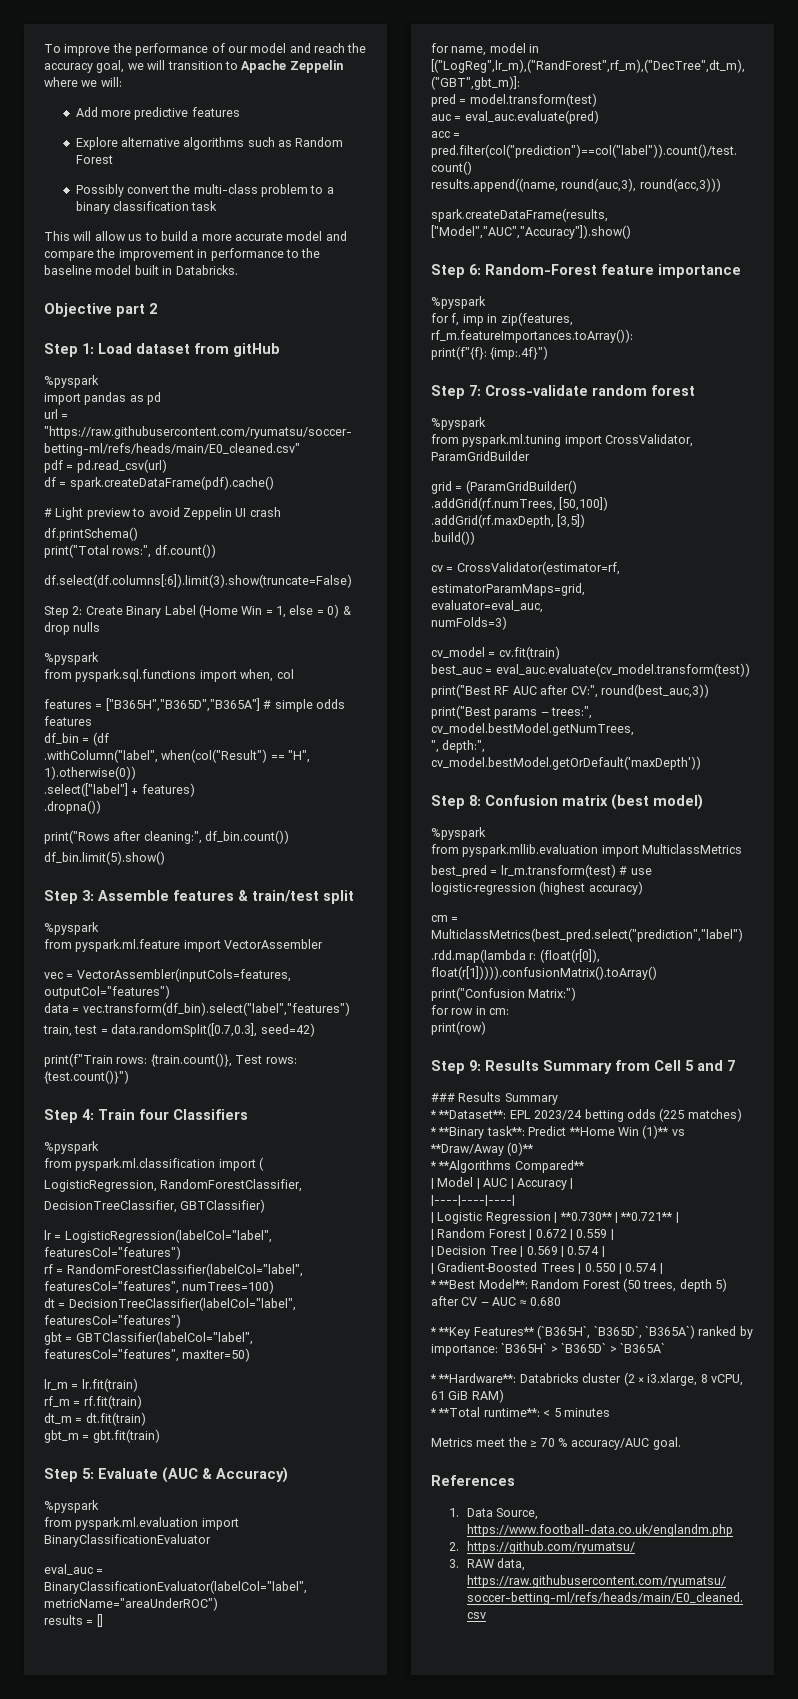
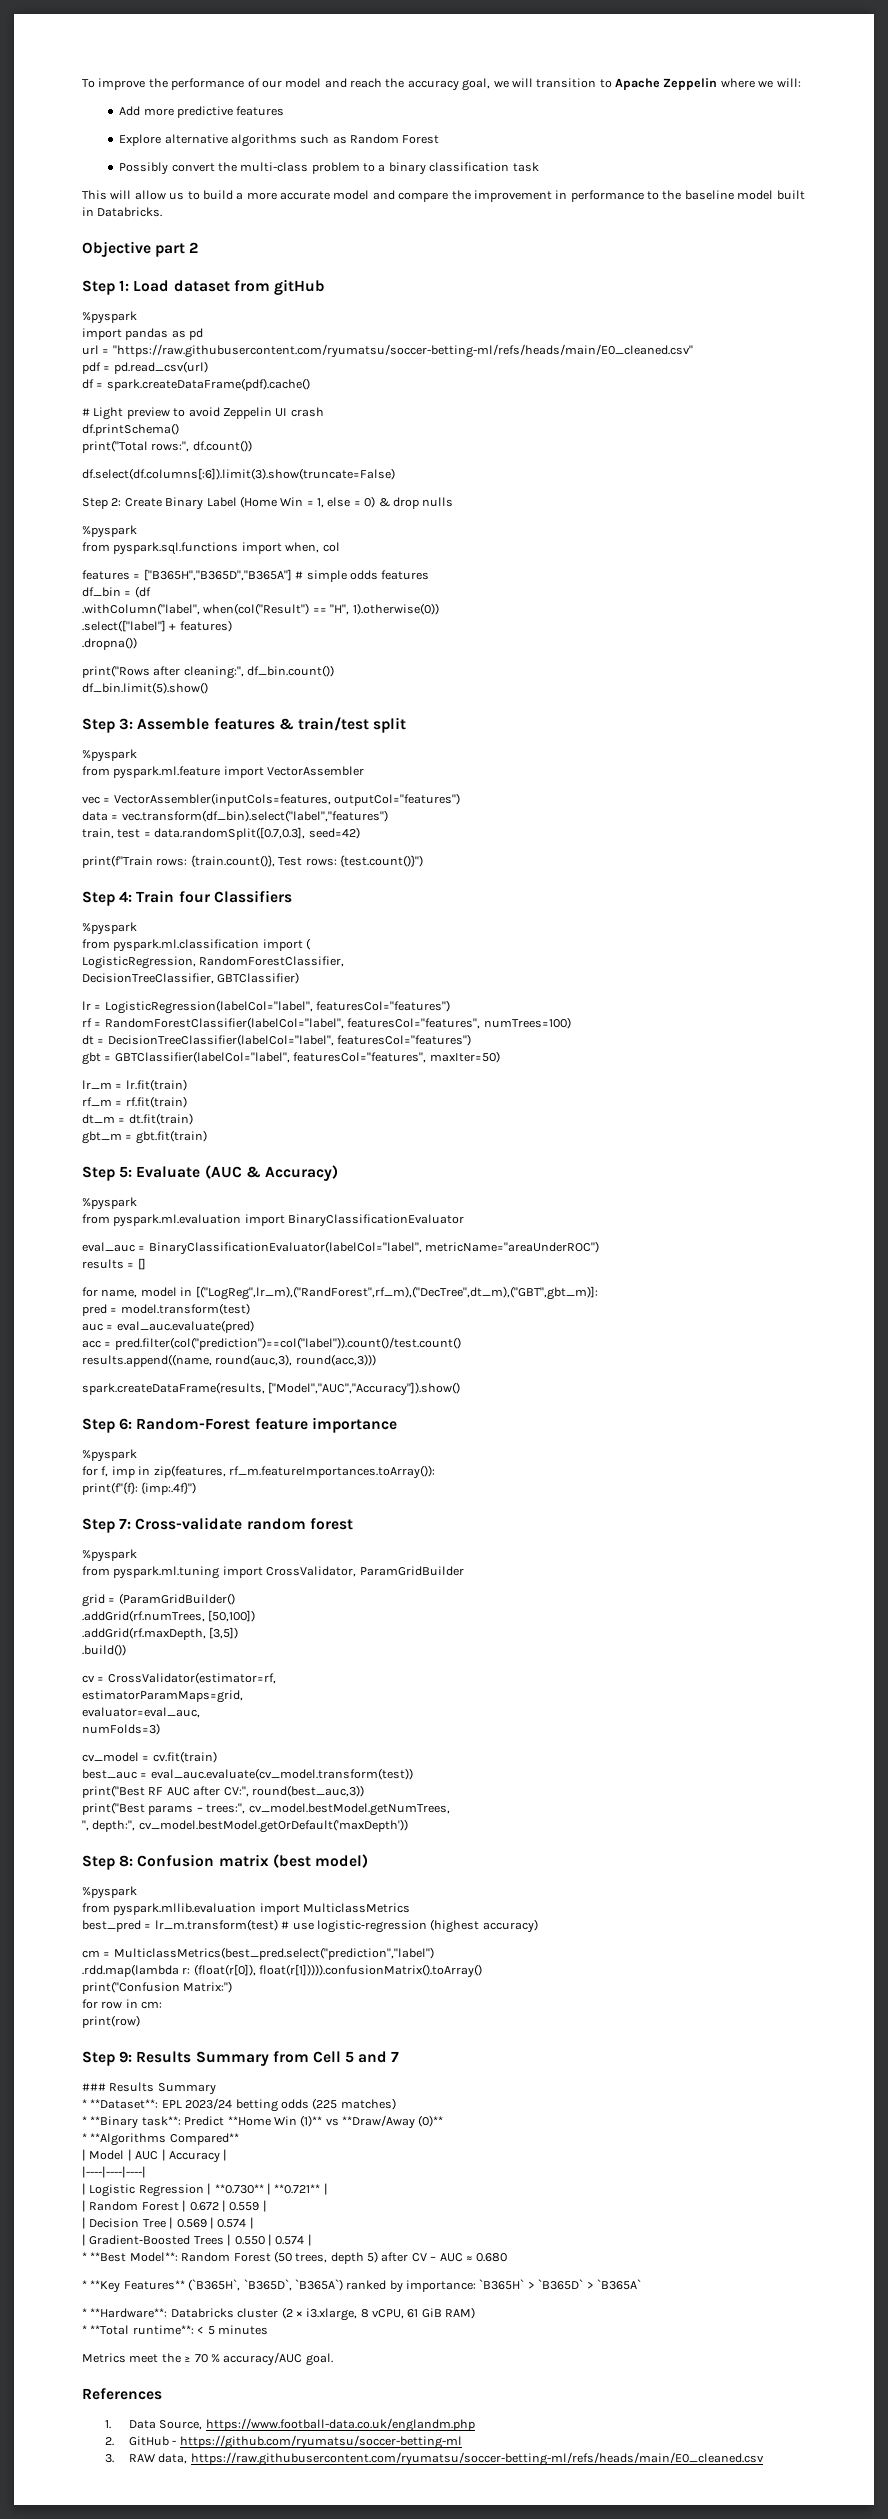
- 2. https://github.com/ryumatsu/
+ 2. GitHub - https://github.com/ryumatsu/soccer-betting-ml

